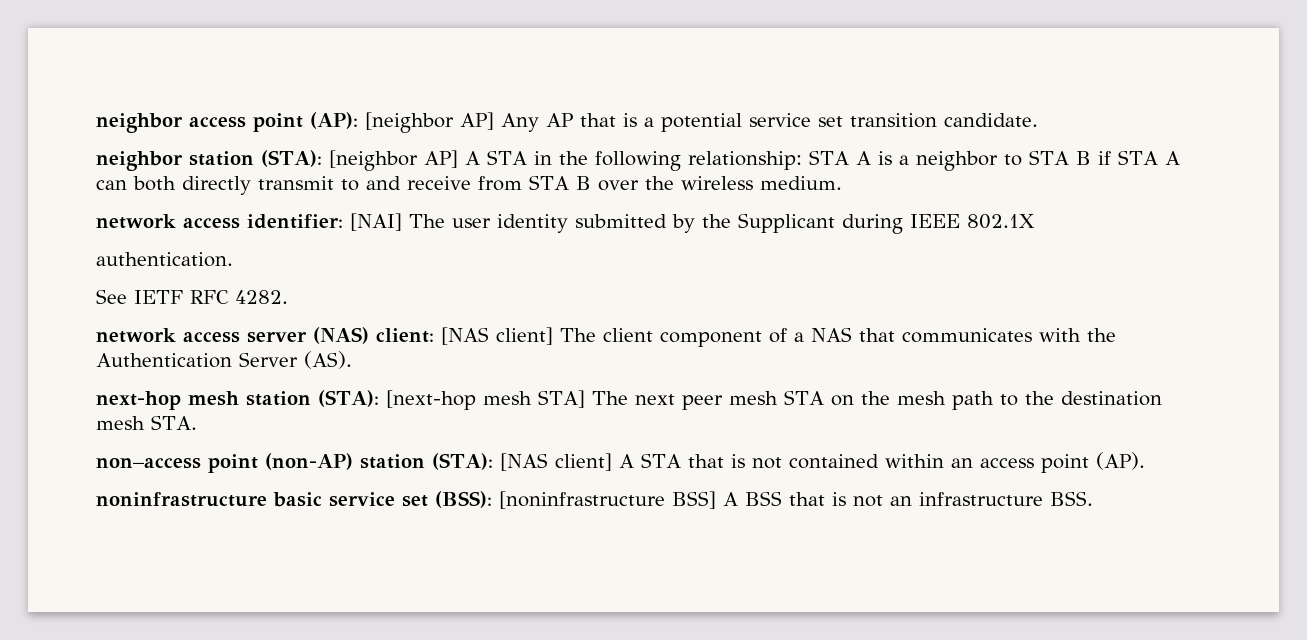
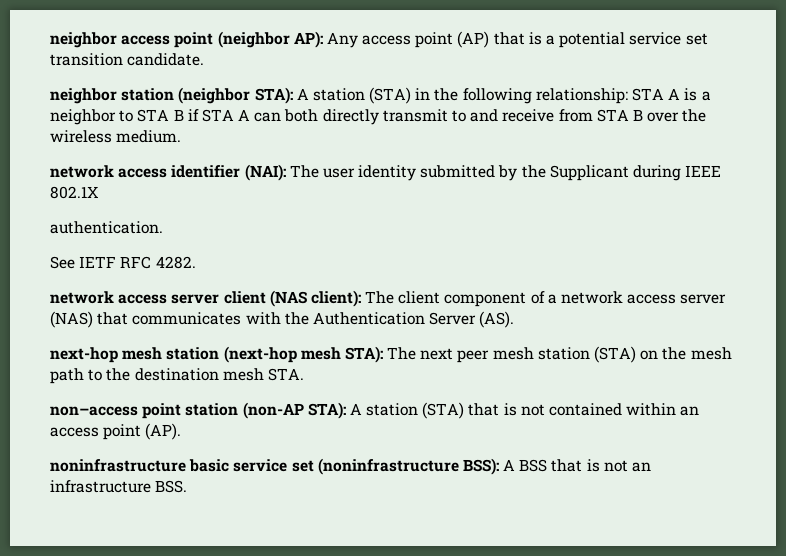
- neighbor access point (AP): [neighbor AP] Any AP that is a potential service set transition candidate.
+ neighbor access point (neighbor AP): Any access point (AP) that is a potential service set transition candidate.
- neighbor station (STA): [neighbor AP] A STA in the following relationship: STA A is a neighbor to STA B if STA A can both directly transmit to and receive from STA B over the wireless medium.
+ neighbor station (neighbor STA): A station (STA) in the following relationship: STA A is a neighbor to STA B if STA A can both directly transmit to and receive from STA B over the wireless medium.
- network access identifier: [NAI] The user identity submitted by the Supplicant during IEEE 802.1X
+ network access identifier (NAI): The user identity submitted by the Supplicant during IEEE 802.1X
- network access server (NAS) client: [NAS client] The client component of a NAS that communicates with the Authentication Server (AS).
+ network access server client (NAS client): The client component of a network access server (NAS) that communicates with the Authentication Server (AS).
- next-hop mesh station (STA): [next-hop mesh STA] The next peer mesh STA on the mesh path to the destination mesh STA.
+ next-hop mesh station (next-hop mesh STA): The next peer mesh station (STA) on the mesh path to the destination mesh STA.
- non–access point (non-AP) station (STA): [NAS client] A STA that is not contained within an access point (AP).
+ non–access point station (non-AP STA): A station (STA) that is not contained within an access point (AP).
- noninfrastructure basic service set (BSS): [noninfrastructure BSS] A BSS that is not an infrastructure BSS.
+ noninfrastructure basic service set (noninfrastructure BSS): A BSS that is not an infrastructure BSS.

